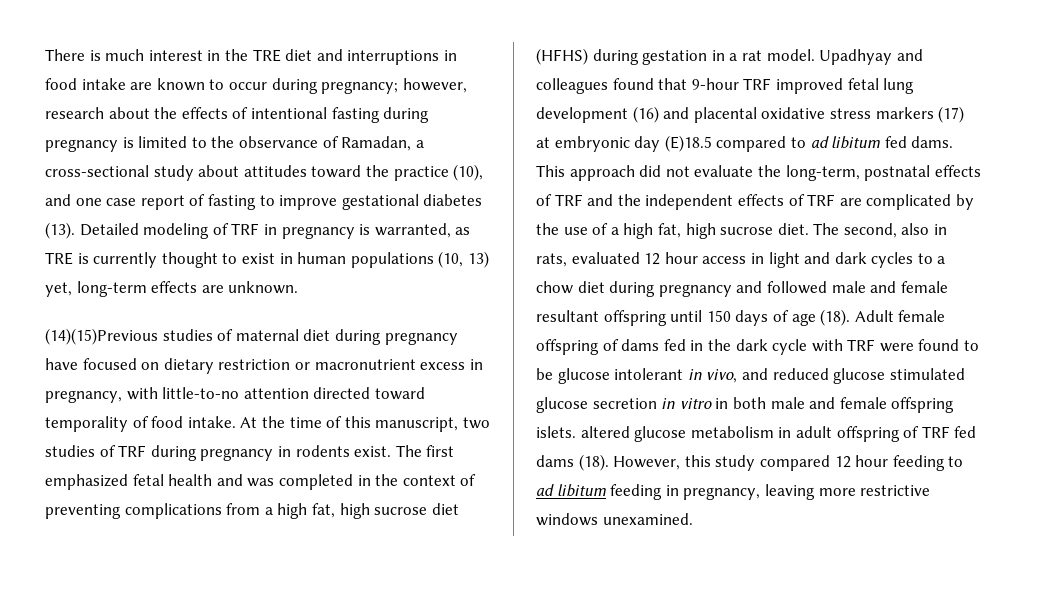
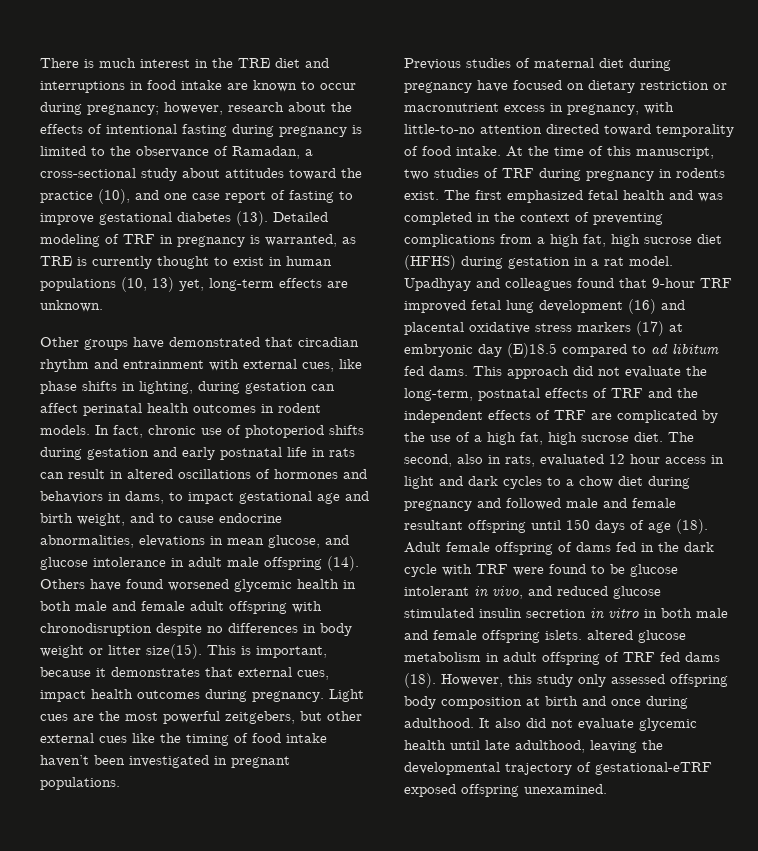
- (14)(15)Previous studies of maternal diet during pregnancy have focused on dietary restriction or macronutrient excess in pregnancy, with little-to-no attention directed toward temporality of food intake.
+ Other groups have demonstrated that circadian rhythm and entrainment with external cues, like phase shifts in lighting, during gestation can affect perinatal health outcomes in rodent models. In fact, chronic use of photoperiod shifts during gestation and early postnatal life in rats can result in altered oscillations of hormones and behaviors in dams, to impact gestational age and birth weight, and to cause endocrine abnormalities, elevations in mean glucose, and glucose intolerance in adult male offspring (14). Others have found worsened glycemic health in both male and female adult offspring with chronodisruption despite no differences in body weight or litter size(15). This is important, because it demonstrates that external cues, impact health outcomes during pregnancy. Light cues are the most powerful zeitgebers, but other external cues like the timing of food intake haven’t been investigated in pregnant populations.
+ Previous studies of maternal diet during pregnancy have focused on dietary restriction or macronutrient excess in pregnancy, with little-to-no attention directed toward temporality of food intake.
- Adult female offspring of dams fed in the dark cycle with TRF were found to be glucose intolerant in vivo, and reduced glucose stimulated glucose secretion in vitro in both male and female offspring islets. altered glucose metabolism in adult offspring of TRF fed dams (18).
+ Adult female offspring of dams fed in the dark cycle with TRF were found to be glucose intolerant in vivo, and reduced glucose stimulated insulin secretion in vitro in both male and female offspring islets. altered glucose metabolism in adult offspring of TRF fed dams (18).
- However, this study compared 12 hour feeding to ad libitum feeding in pregnancy, leaving more restrictive windows unexamined.
+ However, this study only assessed offspring body composition at birth and once during adulthood. It also did not evaluate glycemic health until late adulthood, leaving the developmental trajectory of gestational-eTRF exposed offspring unexamined.

